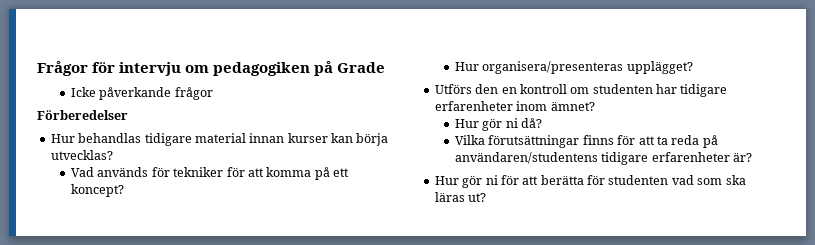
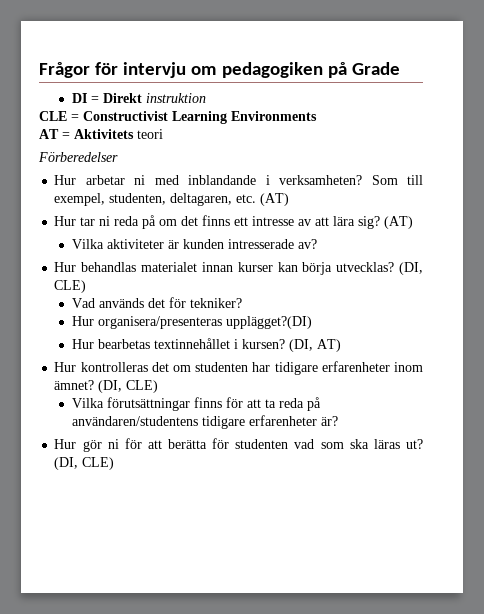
- Icke påverkande frågor
+ DI = Direkt instruktion
+ CLE = Constructivist Learning Environments
+ AT = Aktivitets teori
  Förberedelser
+ Hur arbetar ni med inblandande i verksamheten? Som till exempel, studenten, deltagaren, etc. (AT)
+ Hur tar ni reda på om det finns ett intresse av att lära sig? (AT)
+ Vilka aktiviteter är kunden intresserade av?
- Hur behandlas tidigare material innan kurser kan börja utvecklas?
+ Hur behandlas materialet innan kurser kan börja utvecklas? (DI, CLE)
- Vad används för tekniker för att komma på ett koncept?
- Hur organisera/presenteras upplägget?
- Utförs den en kontroll om studenten har tidigare erfarenheter inom ämnet?
- Hur gör ni då?
+ Vad används det för tekniker?
+ Hur organisera/presenteras upplägget?(DI)
+ Hur bearbetas textinnehållet i kursen? (DI, AT)
+ Hur kontrolleras det om studenten har tidigare erfarenheter inom ämnet? (DI, CLE)
- Hur gör ni för att berätta för studenten vad som ska läras ut?
+ Hur gör ni för att berätta för studenten vad som ska läras ut? (DI, CLE)

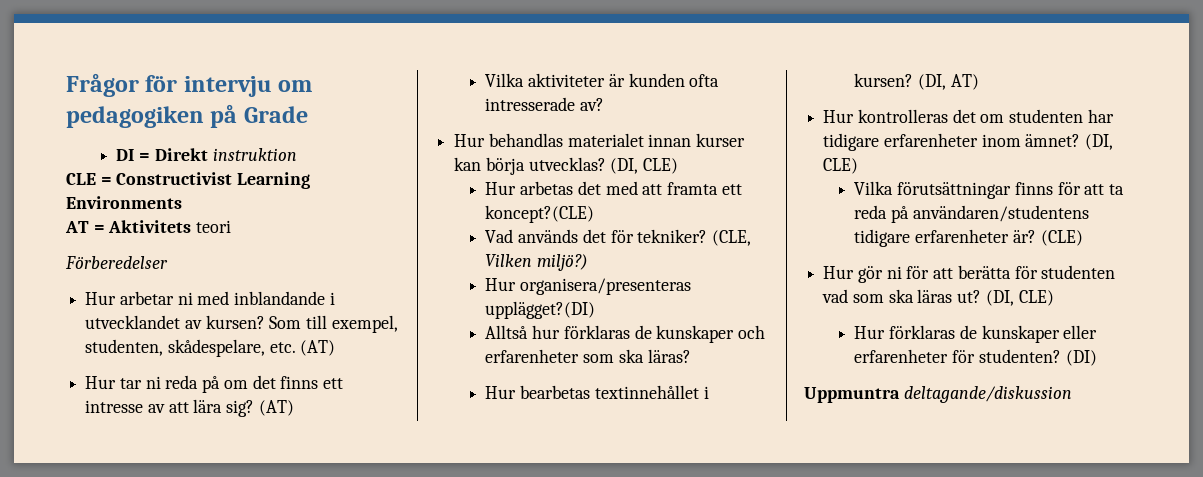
- Hur arbetar ni med inblandande i verksamheten?
+ Hur arbetar ni med inblandande i utvecklandet av kursen?
- Som till exempel, studenten, deltagaren, etc. (AT)
+ Som till exempel, studenten, skådespelare, etc. (AT)
- Vilka aktiviteter är kunden intresserade av?
+ Vilka aktiviteter är kunden ofta intresserade av?
+ Hur arbetas det med att framta ett koncept?(CLE)
+ (CLE, Vilken miljö?)
+ Alltså hur förklaras de kunskaper och erfarenheter som ska läras?
+ (CLE)
+ Hur förklaras de kunskaper eller erfarenheter för studenten? (DI)
+ Uppmuntra deltagande/diskussion

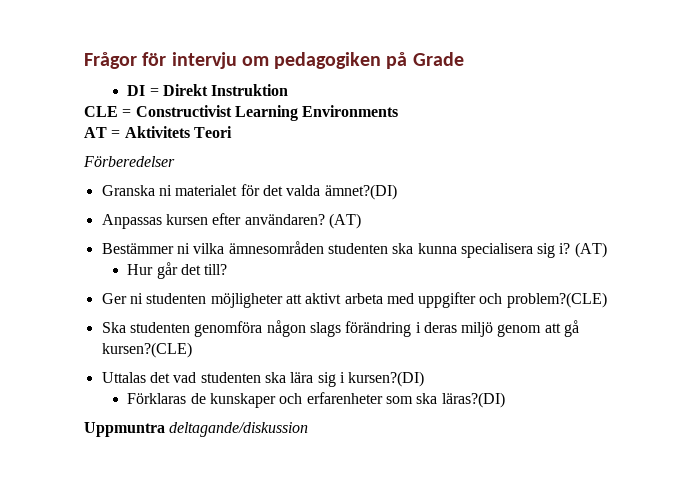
- DI = Direkt instruktion
+ DI = Direkt Instruktion
- AT = Aktivitets teori
+ AT = Aktivitets Teori
- Hur arbetar ni med inblandande i utvecklandet av kursen? Som till exempel, studenten, skådespelare, etc. (AT)
- Hur tar ni reda på om det finns ett intresse av att lära sig? (AT)
- Vilka aktiviteter är kunden ofta intresserade av?
- Hur behandlas materialet innan kurser kan börja utvecklas? (DI, CLE)
- Hur arbetas det med att framta ett koncept?(CLE)
- Vad används det för tekniker? (CLE, Vilken miljö?)
- Hur organisera/presenteras upplägget?(DI)
- Alltså hur förklaras de kunskaper och erfarenheter som ska läras?
- Hur bearbetas textinnehållet i kursen? (DI, AT)
- Hur kontrolleras det om studenten har tidigare erfarenheter inom ämnet? (DI, CLE)
- Vilka förutsättningar finns för att ta reda på användaren/studentens tidigare erfarenheter är? (CLE)
- Hur gör ni för att berätta för studenten vad som ska läras ut? (DI, CLE)
- Hur förklaras de kunskaper eller erfarenheter för studenten? (DI)
+ Granska ni materialet för det valda ämnet?(DI)
+ Anpassas kursen efter användaren? (AT)
+ Bestämmer ni vilka ämnesområden studenten ska kunna specialisera sig i? (AT)
+ Hur går det till?
+ Ger ni studenten möjligheter att aktivt arbeta med uppgifter och problem?(CLE)
+ Ska studenten genomföra någon slags förändring i deras miljö genom att gå kursen?(CLE)
+ Uttalas det vad studenten ska lära sig i kursen?(DI)
+ Förklaras de kunskaper och erfarenheter som ska läras?(DI)

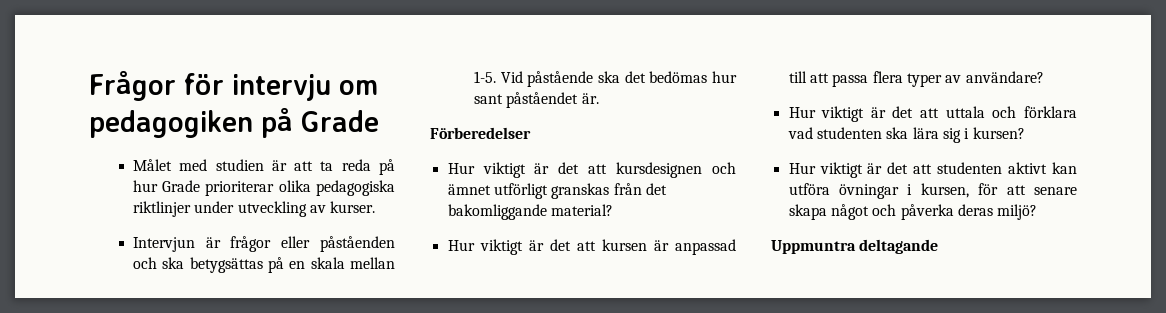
- DI = Direkt Instruktion
- CLE = Constructivist Learning Environments
- AT = Aktivitets Teori
+ Målet med studien är att ta reda på hur Grade prioriterar olika pedagogiska riktlinjer under utveckling av kurser.
+ Intervjun är frågor eller påståenden och ska betygsättas på en skala mellan 1-5. Vid påstående ska det bedömas hur sant påståendet är.
  Förberedelser
- Granska ni materialet för det valda ämnet?(DI)
- Anpassas kursen efter användaren? (AT)
- Bestämmer ni vilka ämnesområden studenten ska kunna specialisera sig i? (AT)
- Hur går det till?
- Ger ni studenten möjligheter att aktivt arbeta med uppgifter och problem?(CLE)
- Ska studenten genomföra någon slags förändring i deras miljö genom att gå kursen?(CLE)
- Uttalas det vad studenten ska lära sig i kursen?(DI)
- Förklaras de kunskaper och erfarenheter som ska läras?(DI)
+ Hur viktigt är det att kursdesignen och ämnet utförligt granskas från det bakomliggande material?
+ Hur viktigt är det att kursen är anpassad till att passa flera typer av användare?
+ Hur viktigt är det att uttala och förklara vad studenten ska lära sig i kursen?
+ Hur viktigt är det att studenten aktivt kan utföra övningar i kursen, för att senare skapa något och påverka deras miljö?
- Uppmuntra deltagande/diskussion
+ Uppmuntra deltagande

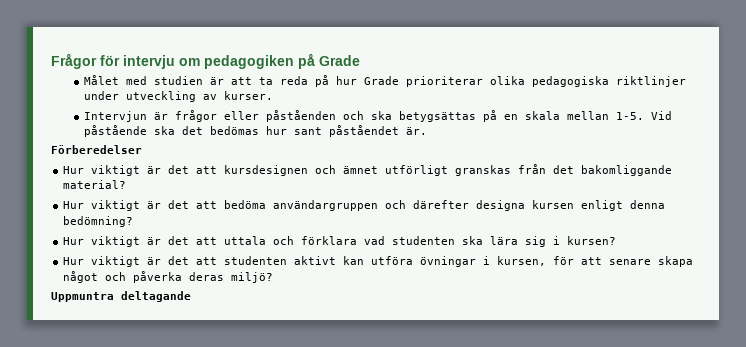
- Hur viktigt är det att kursen är anpassad till att passa flera typer av användare?
+ Hur viktigt är det att bedöma användargruppen och därefter designa kursen enligt denna bedömning?

